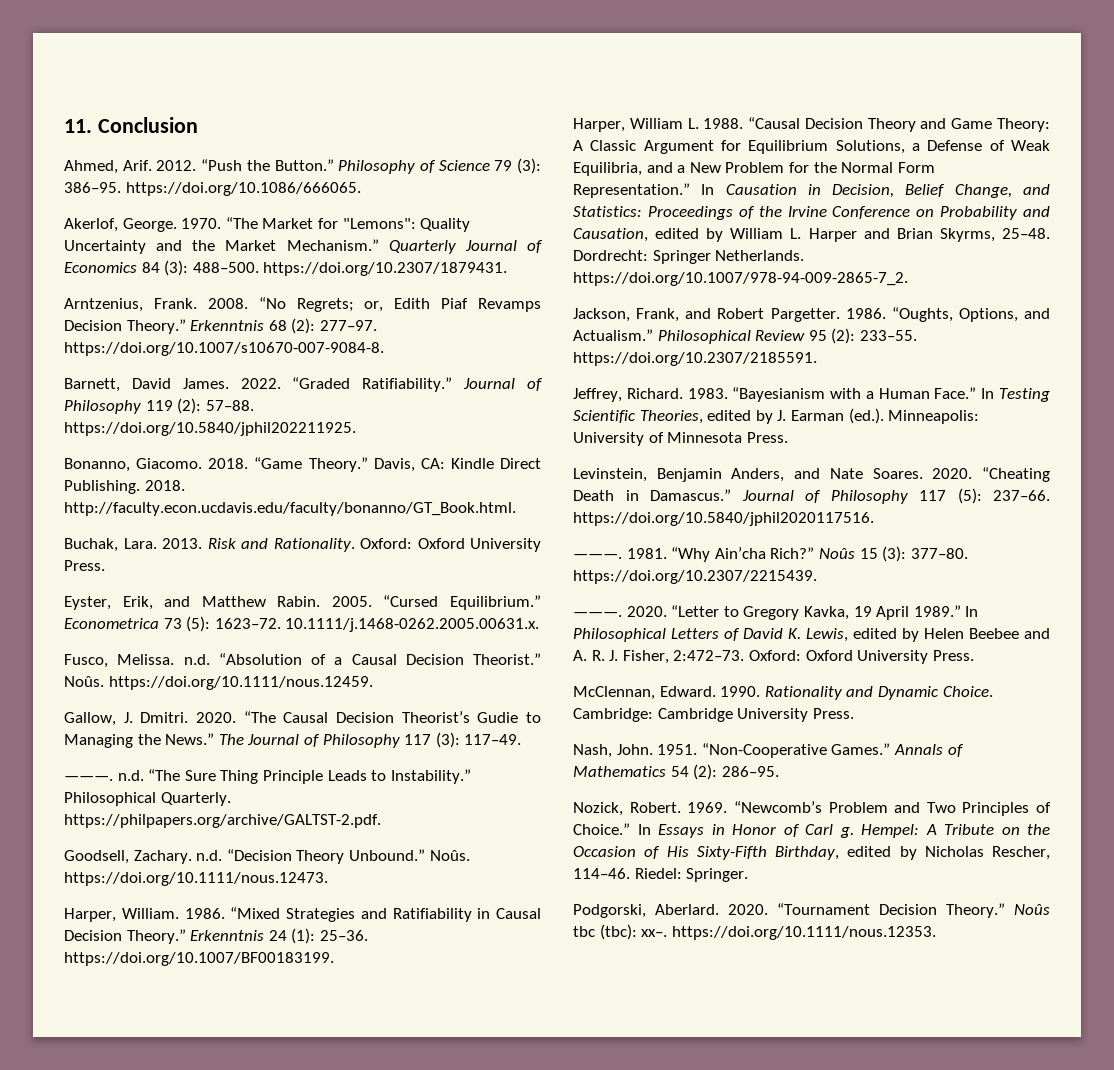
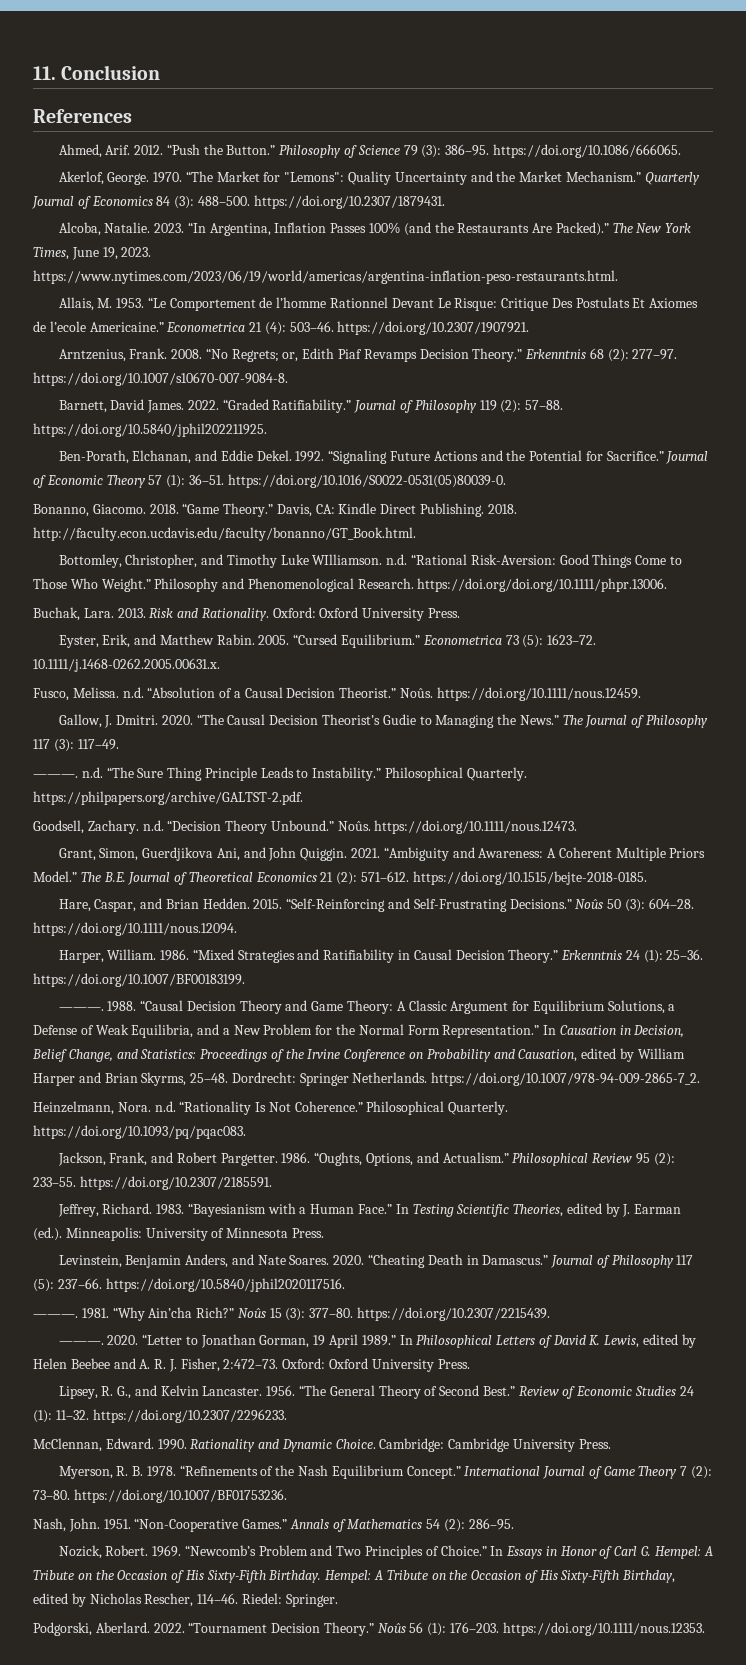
+ References
+ Alcoba, Natalie. 2023. “In Argentina, Inflation Passes 100% (and the Restaurants Are Packed).” The New York Times, June 19, 2023. https://www.nytimes.com/2023/06/19/world/americas/argentina-inflation-peso-restaurants.html.
+ Allais, M. 1953. “Le Comportement de l’homme Rationnel Devant Le Risque: Critique Des Postulats Et Axiomes de l’ecole Americaine.” Econometrica 21 (4): 503–46. https://doi.org/10.2307/1907921.
+ Ben-Porath, Elchanan, and Eddie Dekel. 1992. “Signaling Future Actions and the Potential for Sacrifice.” Journal of Economic Theory 57 (1): 36–51. https://doi.org/10.1016/S0022-0531(05)80039-0.
+ Bottomley, Christopher, and Timothy Luke WIlliamson. n.d. “Rational Risk-Aversion: Good Things Come to Those Who Weight.” Philosophy and Phenomenological Research. https://doi.org/doi.org/10.1111/phpr.13006.
+ Grant, Simon, Guerdjikova Ani, and John Quiggin. 2021. “Ambiguity and Awareness: A Coherent Multiple Priors Model.” The B.E. Journal of Theoretical Economics 21 (2): 571–612. https://doi.org/10.1515/bejte-2018-0185.
+ Hare, Caspar, and Brian Hedden. 2015. “Self-Reinforcing and Self-Frustrating Decisions.” Noûs 50 (3): 604–28. https://doi.org/10.1111/nous.12094.
- Harper, William L. 1988.
+ ———. 1988.
- In Causation in Decision, Belief Change, and Statistics: Proceedings of the Irvine Conference on Probability and Causation, edited by William L. Harper and Brian Skyrms, 25–48.
+ In Causation in Decision, Belief Change, and Statistics: Proceedings of the Irvine Conference on Probability and Causation, edited by William Harper and Brian Skyrms, 25–48.
+ Heinzelmann, Nora. n.d. “Rationality Is Not Coherence.” Philosophical Quarterly. https://doi.org/10.1093/pq/pqac083.
- “Letter to Gregory Kavka, 19 April 1989.”
+ “Letter to Jonathan Gorman, 19 April 1989.”
+ Lipsey, R. G., and Kelvin Lancaster. 1956. “The General Theory of Second Best.” Review of Economic Studies 24 (1): 11–32. https://doi.org/10.2307/2296233.
+ Myerson, R. B. 1978. “Refinements of the Nash Equilibrium Concept.” International Journal of Game Theory 7 (2): 73–80. https://doi.org/10.1007/BF01753236.
- In Essays in Honor of Carl g.
+ In Essays in Honor of Carl G. Hempel: A Tribute on the Occasion of His Sixty-Fifth Birthday.
- Podgorski, Aberlard. 2020.
+ Podgorski, Aberlard. 2022.
- Noûs tbc (tbc): xx–. https://doi.org/10.1111/nous.12353.
+ Noûs 56 (1): 176–203. https://doi.org/10.1111/nous.12353.

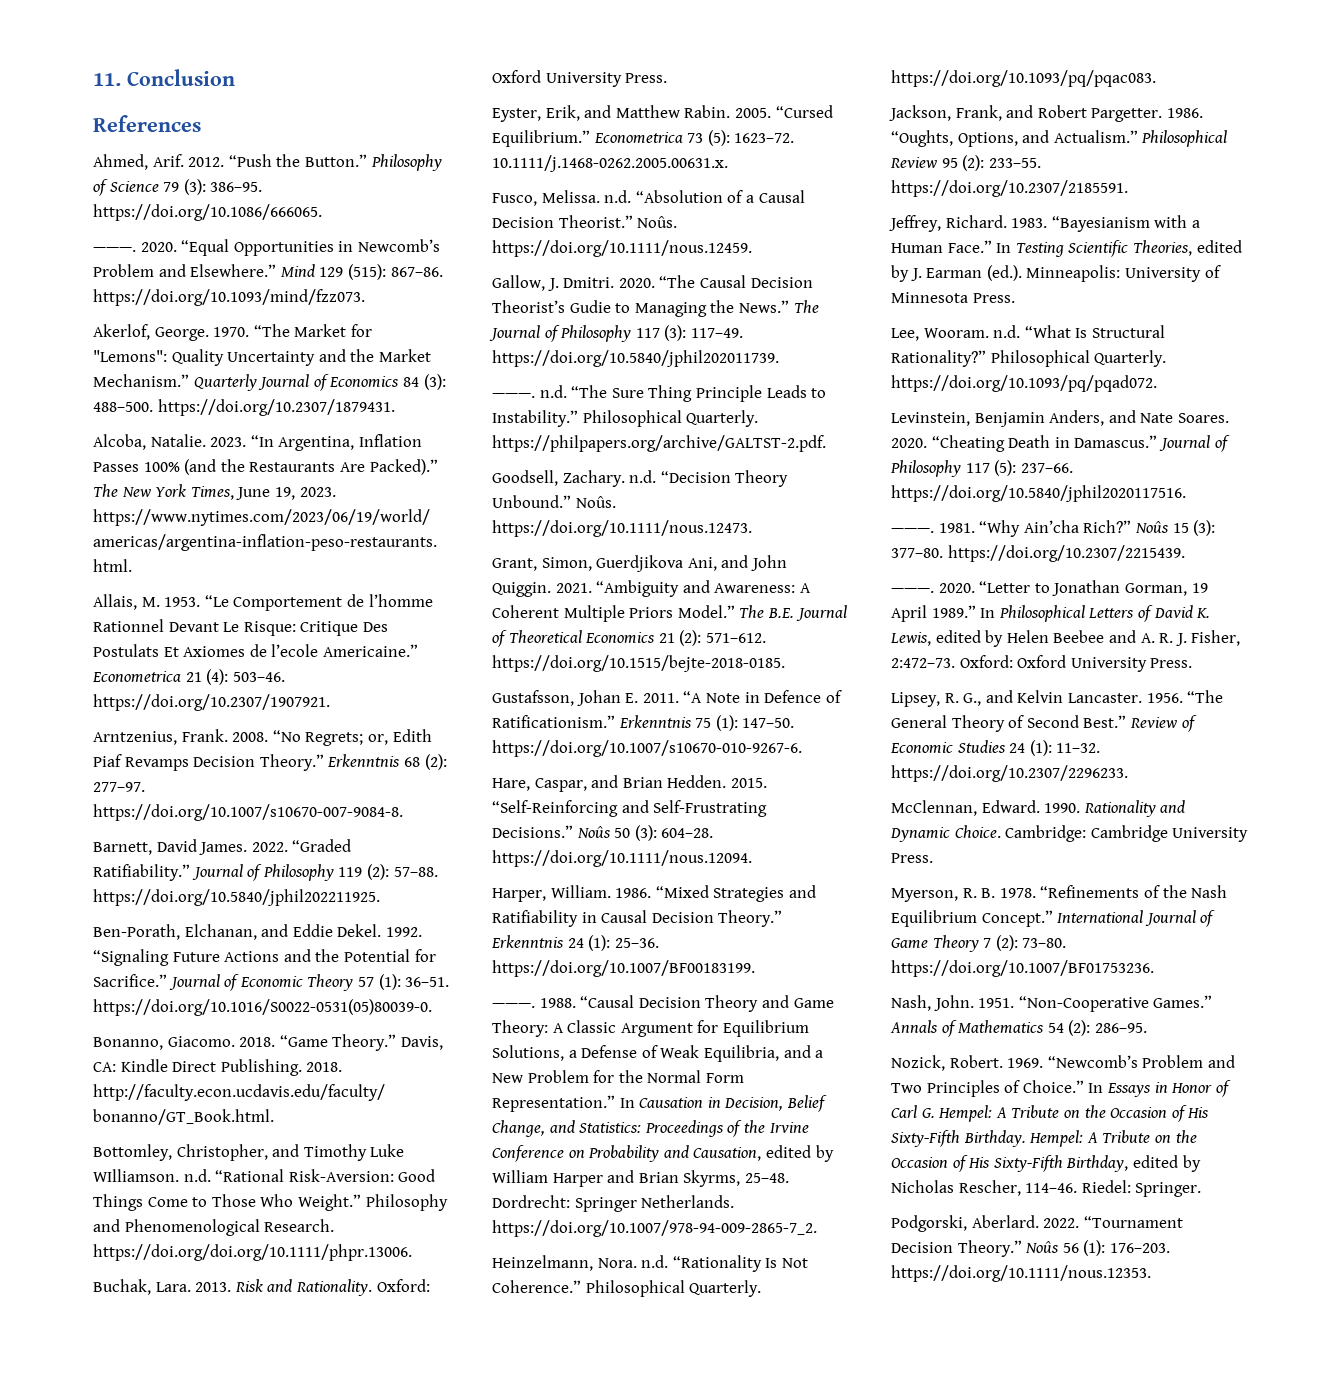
+ ———. 2020. “Equal Opportunities in Newcomb’s Problem and Elsewhere.” Mind 129 (515): 867–86. https://doi.org/10.1093/mind/fzz073.
- The Journal of Philosophy 117 (3): 117–49.
+ The Journal of Philosophy 117 (3): 117–49. https://doi.org/10.5840/jphil202011739.
+ Gustafsson, Johan E. 2011. “A Note in Defence of Ratificationism.” Erkenntnis 75 (1): 147–50. https://doi.org/10.1007/s10670-010-9267-6.
+ Lee, Wooram. n.d. “What Is Structural Rationality?” Philosophical Quarterly. https://doi.org/10.1093/pq/pqad072.

